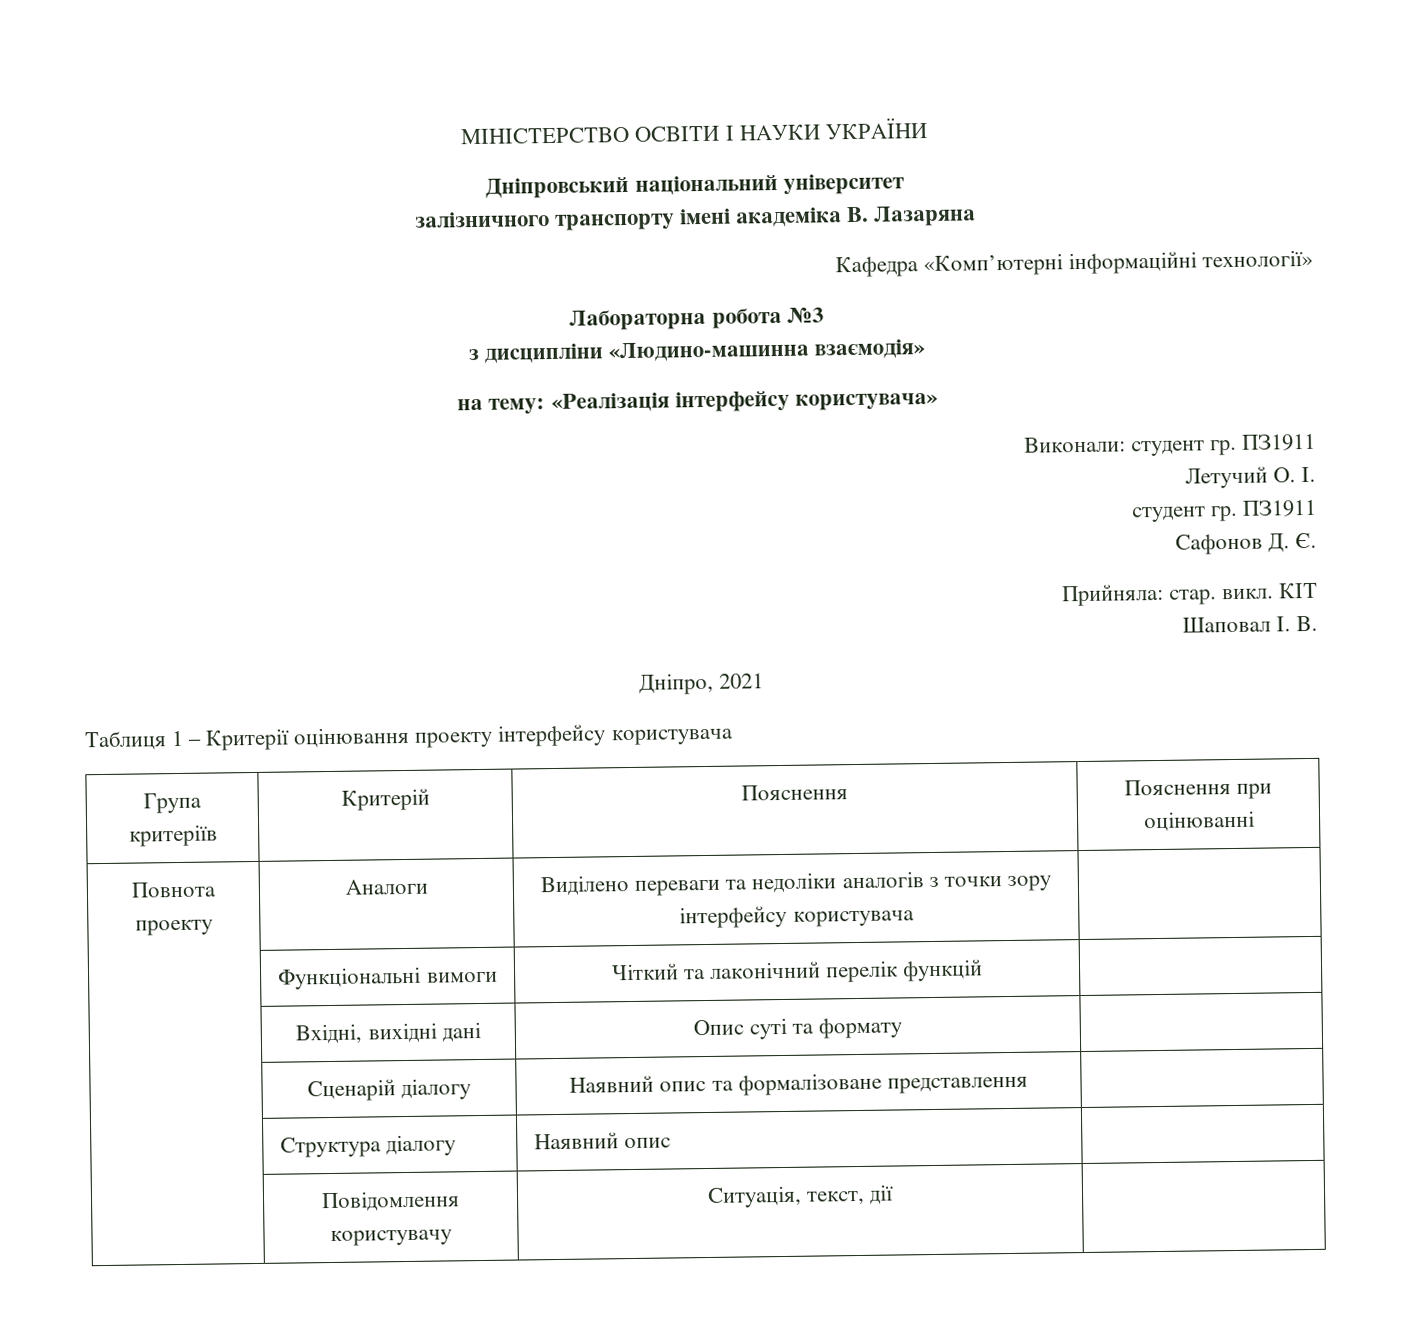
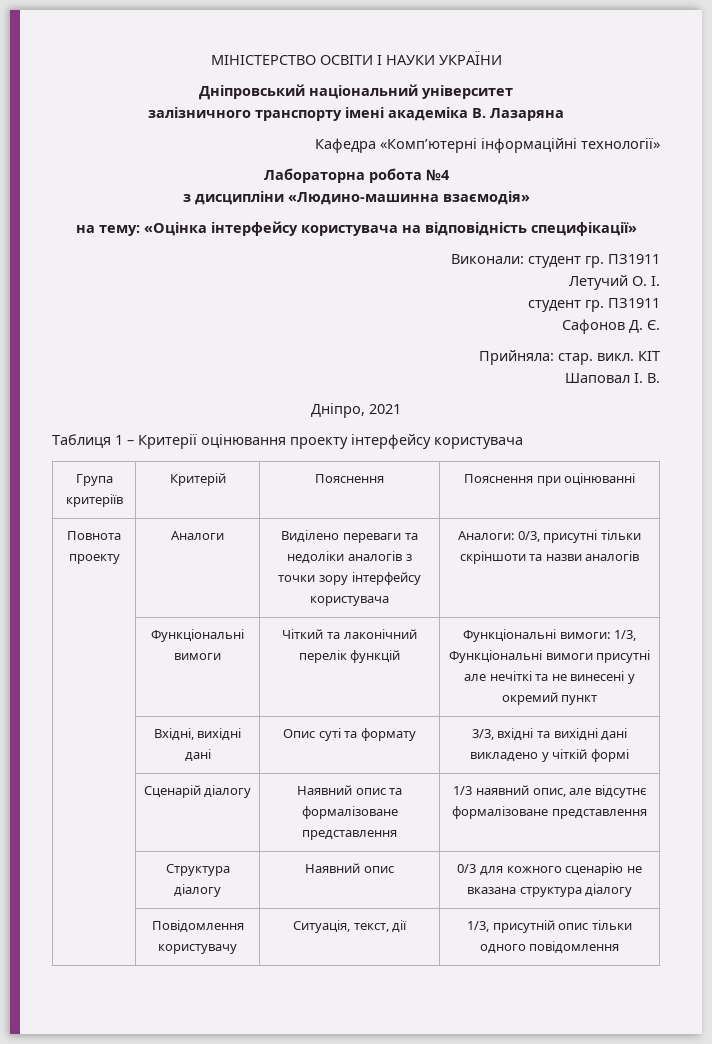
- Лабораторна робота №3
+ Лабораторна робота №4
- на тему: «Реалізація інтерфейсу користувача»
+ на тему: «Оцінка інтерфейсу користувача на відповідність специфікації»
- Повнота проекту | Аналоги | Виділено переваги та недоліки аналогів з точки зору інтерфейсу користувача |
+ Повнота проекту | Аналоги | Виділено переваги та недоліки аналогів з точки зору інтерфейсу користувача | Аналоги: 0/3, присутні тільки скріншоти та назви аналогів
- | Функціональні вимоги | Чіткий та лаконічний перелік функцій |
+ | Функціональні вимоги | Чіткий та лаконічний перелік функцій | Функціональні вимоги: 1/3, Функціональні вимоги присутні але нечіткі та не винесені у окремий пункт
- | Вхідні, вихідні дані | Опис суті та формату |
+ | Вхідні, вихідні дані | Опис суті та формату | 3/3, вхідні та вихідні дані викладено у чіткій формі
- | Сценарій діалогу | Наявний опис та формалізоване представлення |
- | Структура діалогу | Наявний опис |
+ | Сценарій діалогу | Наявний опис та формалізоване представлення | 1/3 наявний опис, але відсутнє формалізоване представлення
+ | Структура діалогу | Наявний опис | 0/3 для кожного сценарію не вказана структура діалогу
- | Повідомлення користувачу | Ситуація, текст, дії |
+ | Повідомлення користувачу | Ситуація, текст, дії | 1/3, присутній опис тільки одного повідомлення

